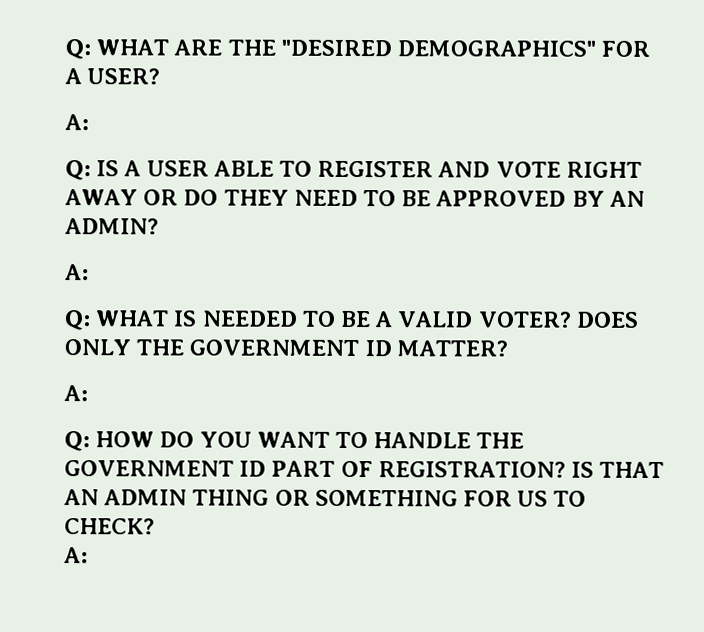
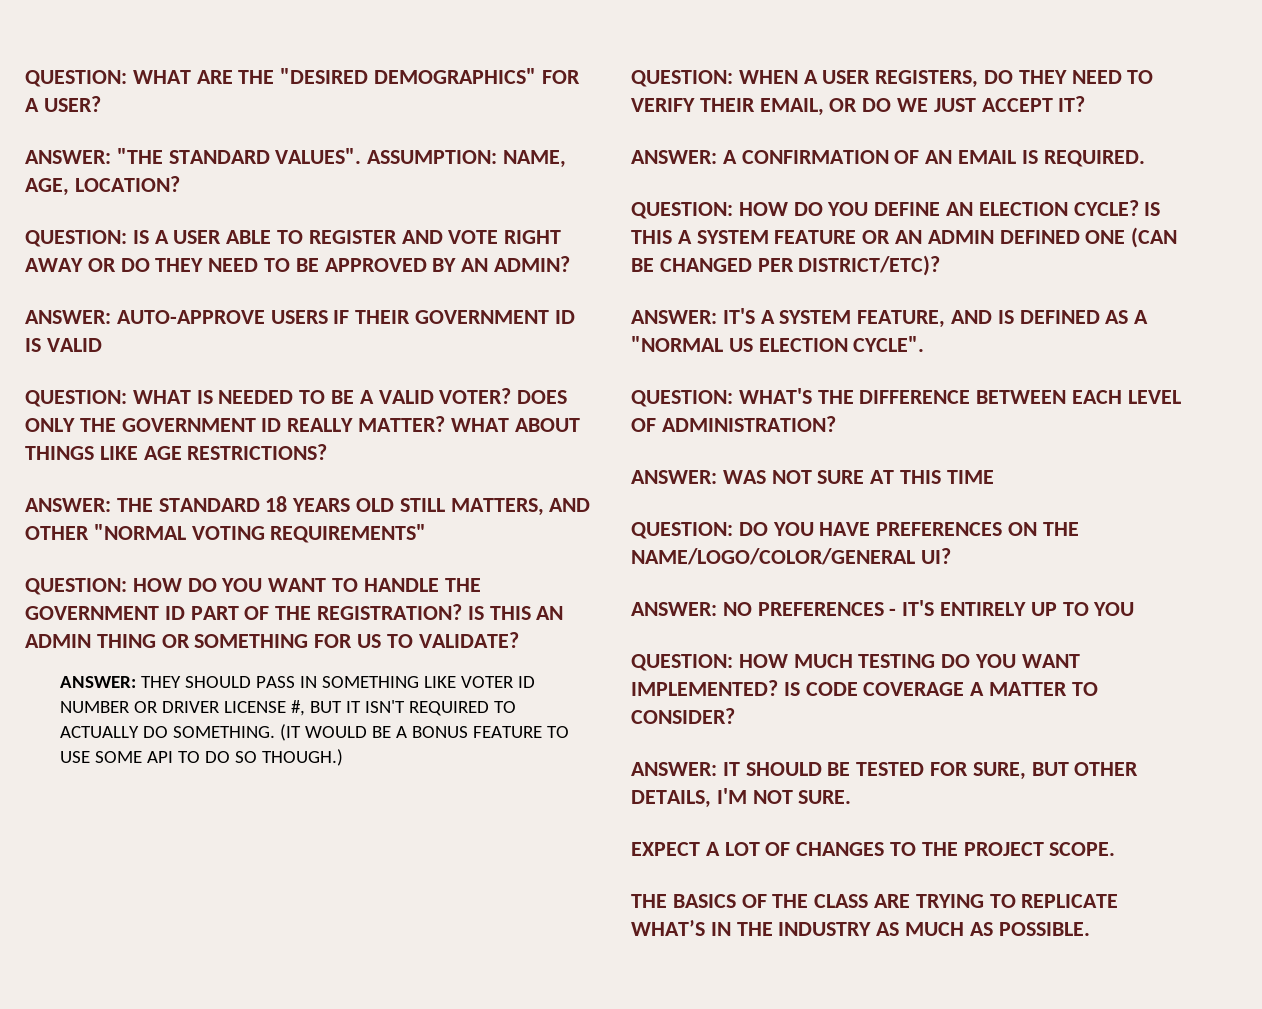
- Q: WHAT ARE THE "DESIRED DEMOGRAPHICS" FOR A USER?
- A:
- Q: IS A USER ABLE TO REGISTER AND VOTE RIGHT AWAY OR DO THEY NEED TO BE APPROVED BY AN ADMIN?
- A:
- Q: WHAT IS NEEDED TO BE A VALID VOTER?
+ QUESTION: WHAT ARE THE "DESIRED DEMOGRAPHICS" FOR A USER?
+ ANSWER: "THE STANDARD VALUES". ASSUMPTION: NAME, AGE, LOCATION?
+ QUESTION: IS A USER ABLE TO REGISTER AND VOTE RIGHT AWAY OR DO THEY NEED TO BE APPROVED BY AN ADMIN?
+ ANSWER: AUTO-APPROVE USERS IF THEIR GOVERNMENT ID IS VALID
+ QUESTION: WHAT IS NEEDED TO BE A VALID VOTER?
- DOES ONLY THE GOVERNMENT ID MATTER?
- A:
- Q: HOW DO YOU WANT TO HANDLE THE GOVERNMENT ID PART OF REGISTRATION?
+ DOES ONLY THE GOVERNMENT ID REALLY MATTER? WHAT ABOUT THINGS LIKE AGE RESTRICTIONS?
+ ANSWER: THE STANDARD 18 YEARS OLD STILL MATTERS, AND OTHER "NORMAL VOTING REQUIREMENTS"
+ QUESTION: HOW DO YOU WANT TO HANDLE THE GOVERNMENT ID PART OF THE REGISTRATION?
- IS THAT AN ADMIN THING OR SOMETHING FOR US TO CHECK?
- A:
+ IS THIS AN ADMIN THING OR SOMETHING FOR US TO VALIDATE?
+ ANSWER: THEY SHOULD PASS IN SOMETHING LIKE VOTER ID NUMBER OR DRIVER LICENSE #, BUT IT ISN'T REQUIRED TO ACTUALLY DO SOMETHING. (IT WOULD BE A BONUS FEATURE TO USE SOME API TO DO SO THOUGH.)
+ QUESTION: WHEN A USER REGISTERS, DO THEY NEED TO VERIFY THEIR EMAIL, OR DO WE JUST ACCEPT IT?
+ ANSWER: A CONFIRMATION OF AN EMAIL IS REQUIRED.
+ QUESTION: HOW DO YOU DEFINE AN ELECTION CYCLE? IS THIS A SYSTEM FEATURE OR AN ADMIN DEFINED ONE (CAN BE CHANGED PER DISTRICT/ETC)?
+ ANSWER: IT'S A SYSTEM FEATURE, AND IS DEFINED AS A "NORMAL US ELECTION CYCLE".
+ QUESTION: WHAT'S THE DIFFERENCE BETWEEN EACH LEVEL OF ADMINISTRATION?
+ ANSWER: WAS NOT SURE AT THIS TIME
+ QUESTION: DO YOU HAVE PREFERENCES ON THE NAME/LOGO/COLOR/GENERAL UI?
+ ANSWER: NO PREFERENCES - IT'S ENTIRELY UP TO YOU
+ QUESTION: HOW MUCH TESTING DO YOU WANT IMPLEMENTED? IS CODE COVERAGE A MATTER TO CONSIDER?
+ ANSWER: IT SHOULD BE TESTED FOR SURE, BUT OTHER DETAILS, I'M NOT SURE.
+ EXPECT A LOT OF CHANGES TO THE PROJECT SCOPE.
+ THE BASICS OF THE CLASS ARE TRYING TO REPLICATE WHAT’S IN THE INDUSTRY AS MUCH AS POSSIBLE.

